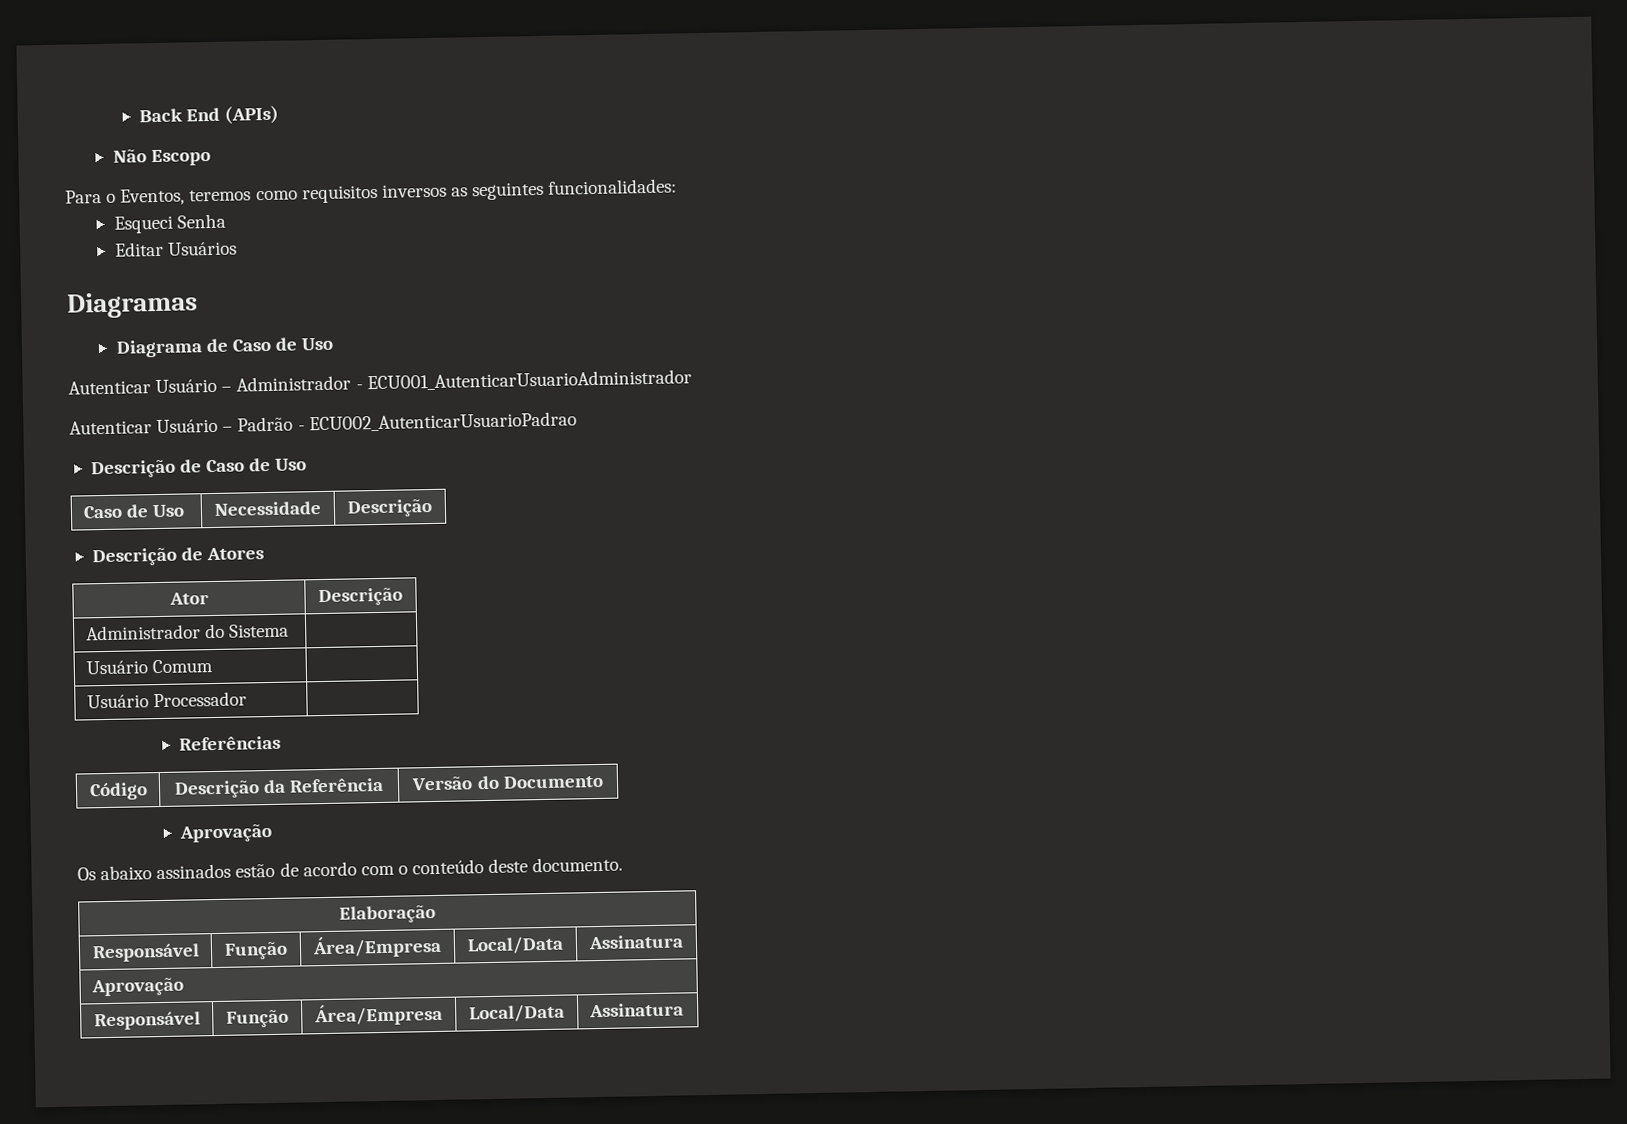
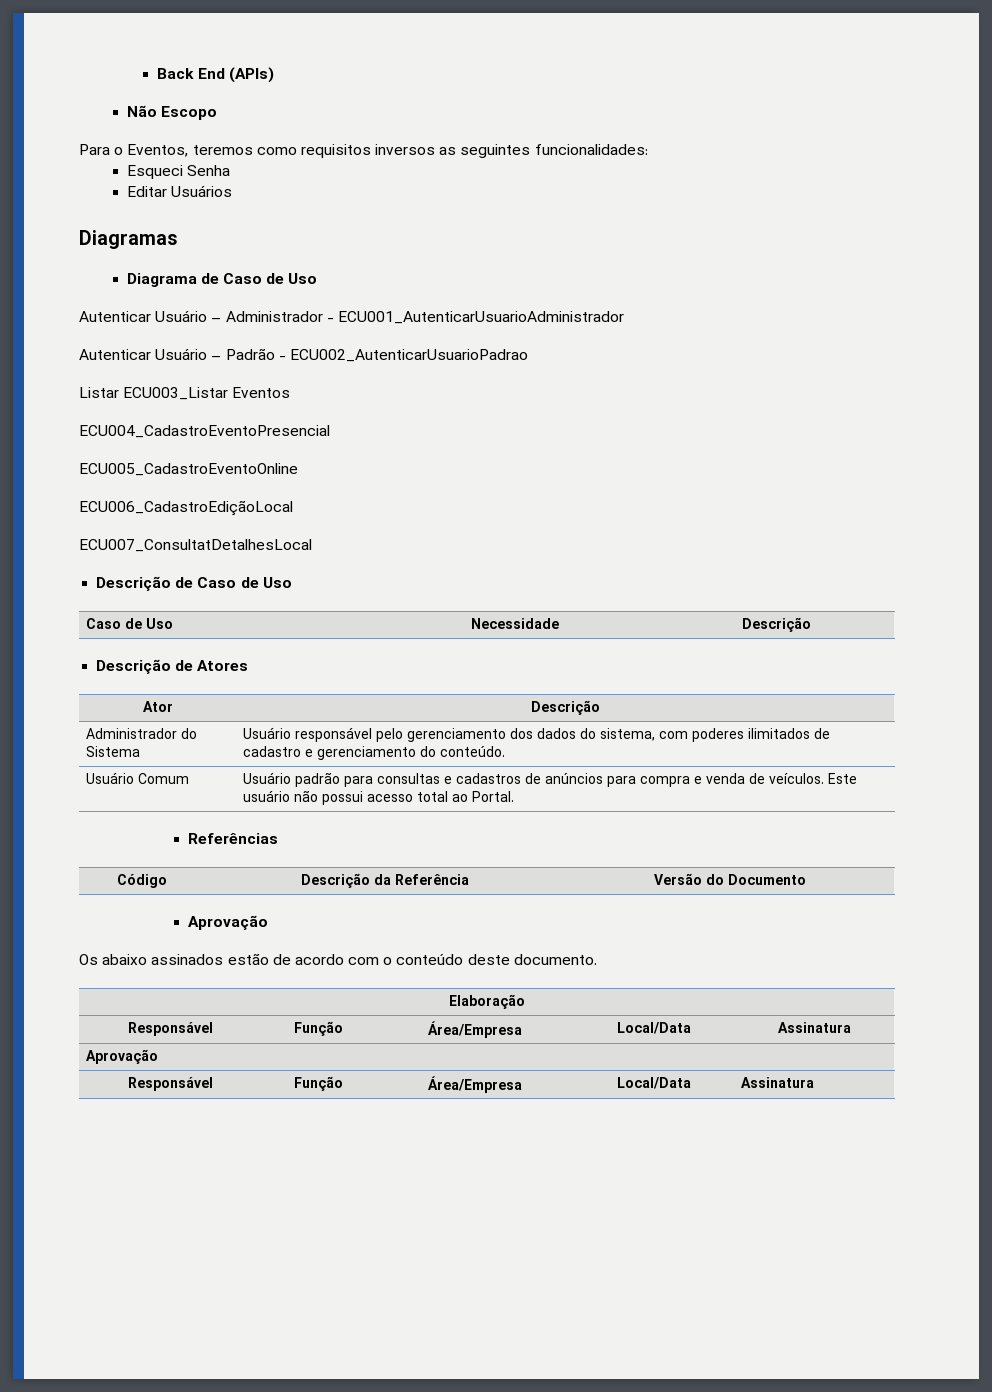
+ Listar ECU003_Listar Eventos
+ ECU004_CadastroEventoPresencial
+ ECU005_CadastroEventoOnline
+ ECU006_CadastroEdiçãoLocal
+ ECU007_ConsultatDetalhesLocal
- Administrador do Sistema |
- Usuário Comum |
- Usuário Processador |
+ Administrador do Sistema | Usuário responsável pelo gerenciamento dos dados do sistema, com poderes ilimitados de cadastro e gerenciamento do conteúdo.
+ Usuário Comum | Usuário padrão para consultas e cadastros de anúncios para compra e venda de veículos. Este usuário não possui acesso total ao Portal.

